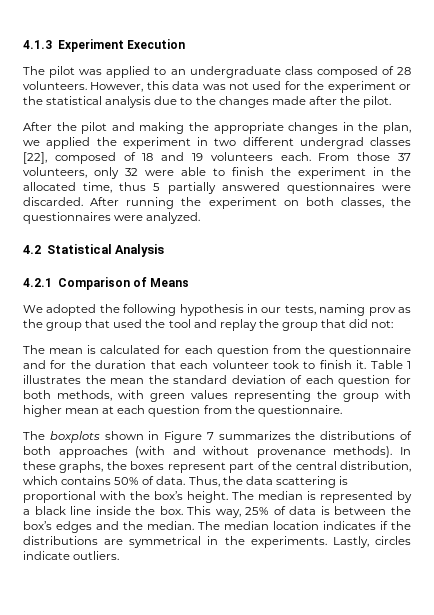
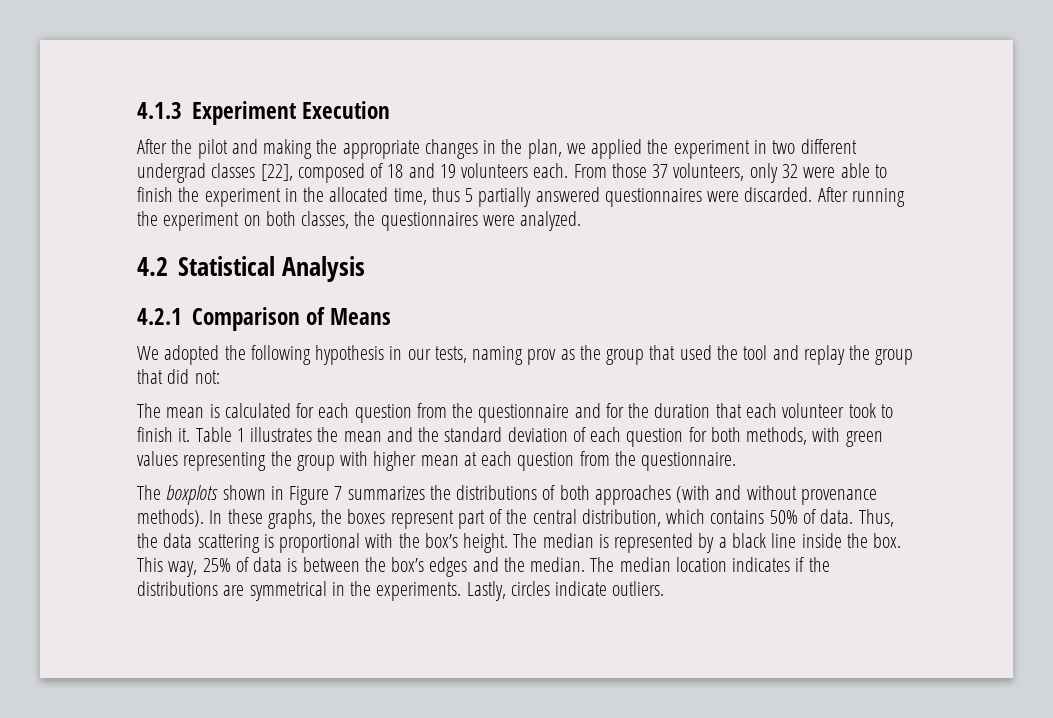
- The pilot was applied to an undergraduate class composed of 28 volunteers. However, this data was not used for the experiment or the statistical analysis due to the changes made after the pilot.
- Table 1 illustrates the mean the standard deviation of each question for both methods, with green values representing the group with higher mean at each question from the questionnaire.
+ Table 1 illustrates the mean and the standard deviation of each question for both methods, with green values representing the group with higher mean at each question from the questionnaire.

